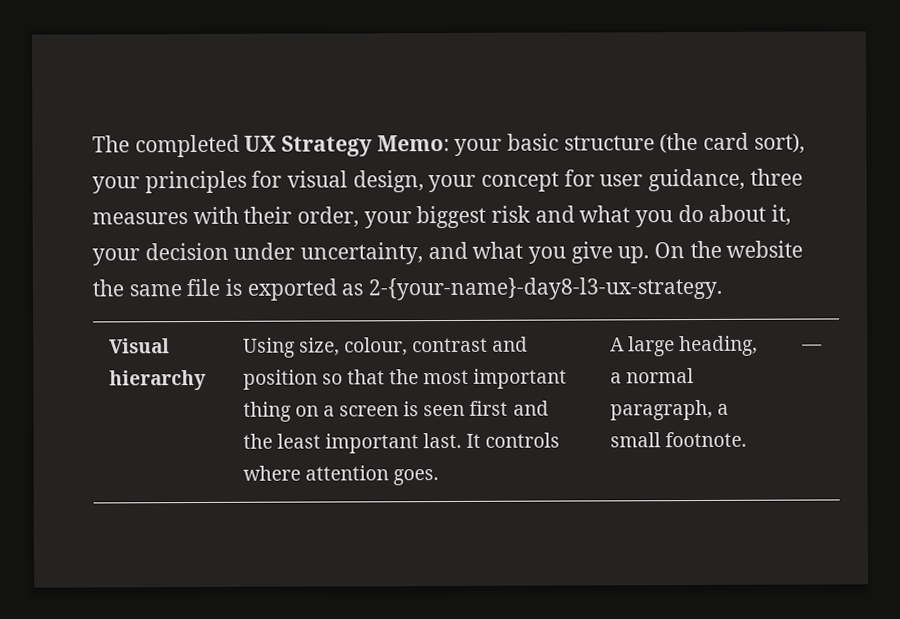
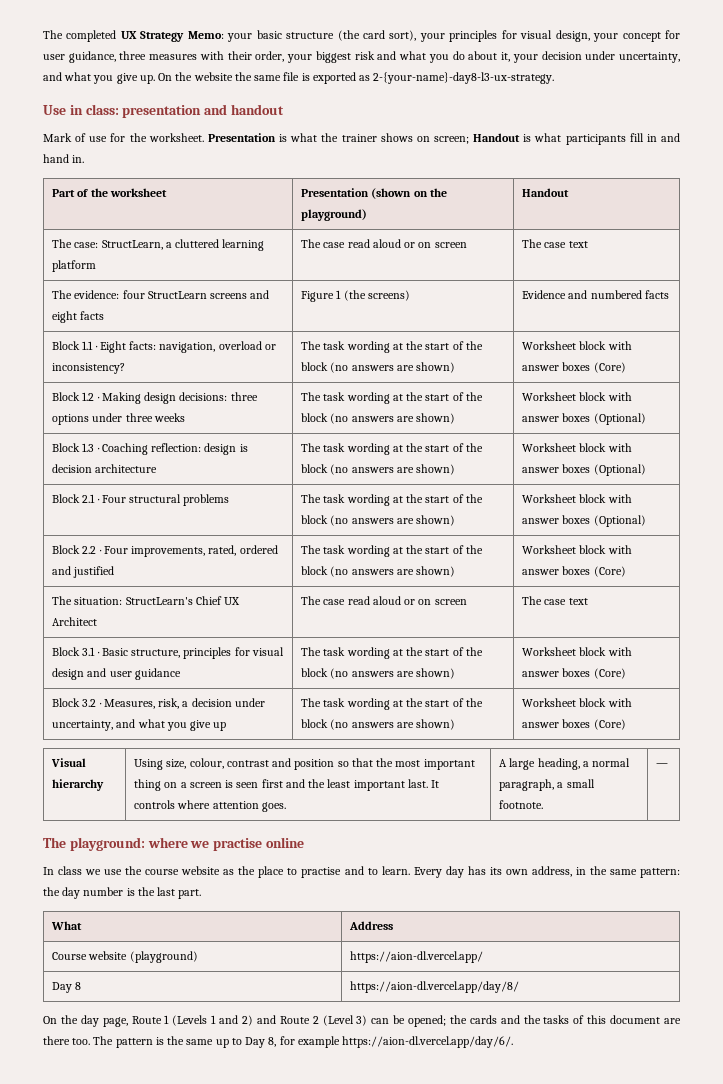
+ Use in class: presentation and handout
+ Mark of use for the worksheet. Presentation is what the trainer shows on screen; Handout is what participants fill in and hand in.
+ Part of the worksheet | Presentation (shown on the playground) | Handout
+ The case: StructLearn, a cluttered learning platform | The case read aloud or on screen | The case text
+ The evidence: four StructLearn screens and eight facts | Figure 1 (the screens) | Evidence and numbered facts
+ Block 1.1 · Eight facts: navigation, overload or inconsistency? | The task wording at the start of the block (no answers are shown) | Worksheet block with answer boxes (Core)
+ Block 1.2 · Making design decisions: three options under three weeks | The task wording at the start of the block (no answers are shown) | Worksheet block with answer boxes (Optional)
+ Block 1.3 · Coaching reflection: design is decision architecture | The task wording at the start of the block (no answers are shown) | Worksheet block with answer boxes (Optional)
+ Block 2.1 · Four structural problems | The task wording at the start of the block (no answers are shown) | Worksheet block with answer boxes (Optional)
+ Block 2.2 · Four improvements, rated, ordered and justified | The task wording at the start of the block (no answers are shown) | Worksheet block with answer boxes (Core)
+ The situation: StructLearn's Chief UX Architect | The case read aloud or on screen | The case text
+ Block 3.1 · Basic structure, principles for visual design and user guidance | The task wording at the start of the block (no answers are shown) | Worksheet block with answer boxes (Core)
+ Block 3.2 · Measures, risk, a decision under uncertainty, and what you give up | The task wording at the start of the block (no answers are shown) | Worksheet block with answer boxes (Core)
+ The playground: where we practise online
+ In class we use the course website as the place to practise and to learn. Every day has its own address, in the same pattern: the day number is the last part.
+ What | Address
+ Course website (playground) | https://aion-dl.vercel.app/
+ Day 8 | https://aion-dl.vercel.app/day/8/
+ On the day page, Route 1 (Levels 1 and 2) and Route 2 (Level 3) can be opened; the cards and the tasks of this document are there too. The pattern is the same up to Day 8, for example https://aion-dl.vercel.app/day/6/.

